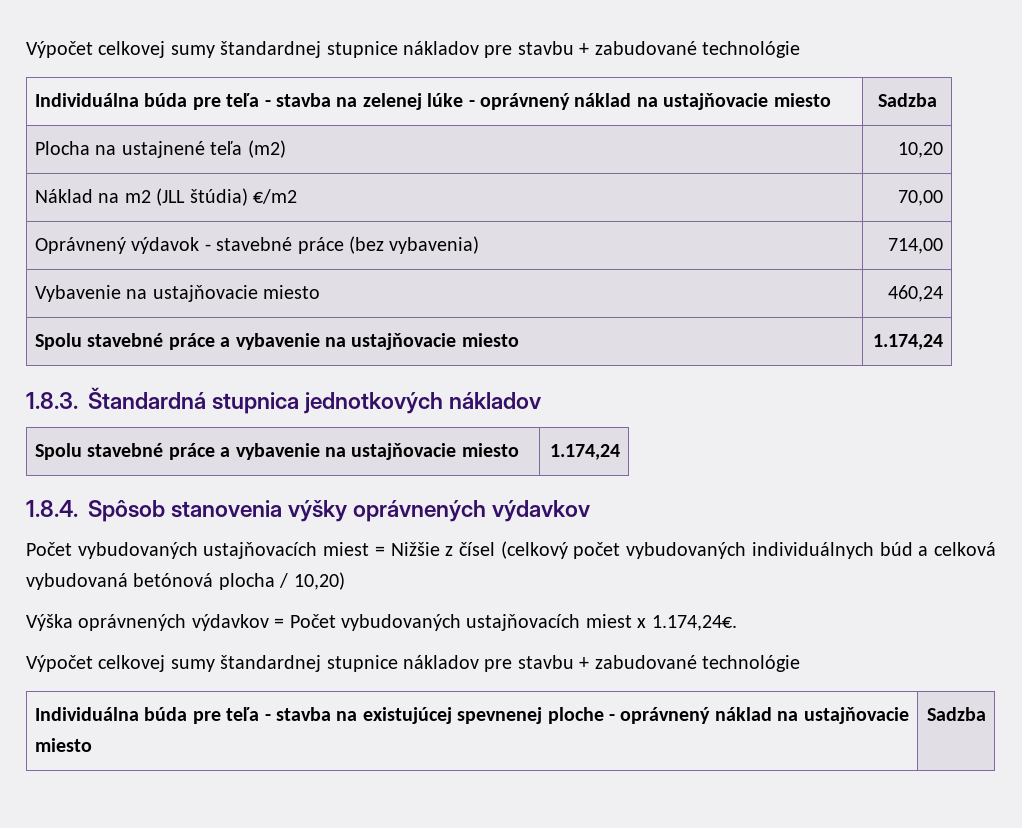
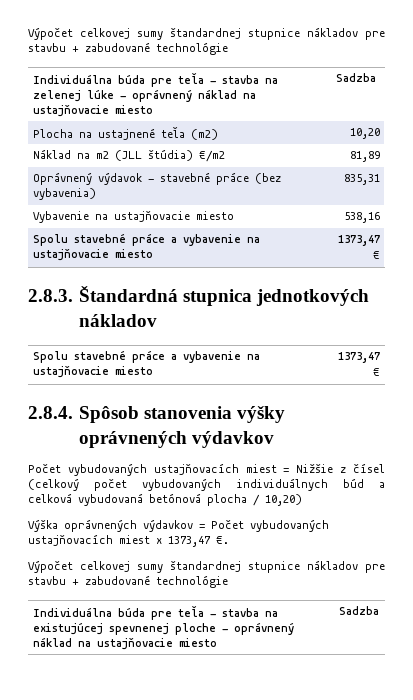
- Náklad na m2 (JLL štúdia) €/m2 | 70,00
+ Náklad na m2 (JLL štúdia) €/m2 | 81,89
- Oprávnený výdavok - stavebné práce (bez vybavenia) | 714,00
+ Oprávnený výdavok - stavebné práce (bez vybavenia) | 835,31
- Vybavenie na ustajňovacie miesto | 460,24
- Spolu stavebné práce a vybavenie na ustajňovacie miesto | 1.174,24
- 1.8.3. Štandardná stupnica jednotkových nákladov
- Spolu stavebné práce a vybavenie na ustajňovacie miesto | 1.174,24
- 1.8.4. Spôsob stanovenia výšky oprávnených výdavkov
+ Vybavenie na ustajňovacie miesto | 538,16
+ Spolu stavebné práce a vybavenie na ustajňovacie miesto | 1373,47 €
+ 2.8.3. Štandardná stupnica jednotkových nákladov
+ Spolu stavebné práce a vybavenie na ustajňovacie miesto | 1373,47 €
+ 2.8.4. Spôsob stanovenia výšky oprávnených výdavkov
- Výška oprávnených výdavkov = Počet vybudovaných ustajňovacích miest x 1.174,24€.
+ Výška oprávnených výdavkov = Počet vybudovaných ustajňovacích miest x 1373,47 €.

